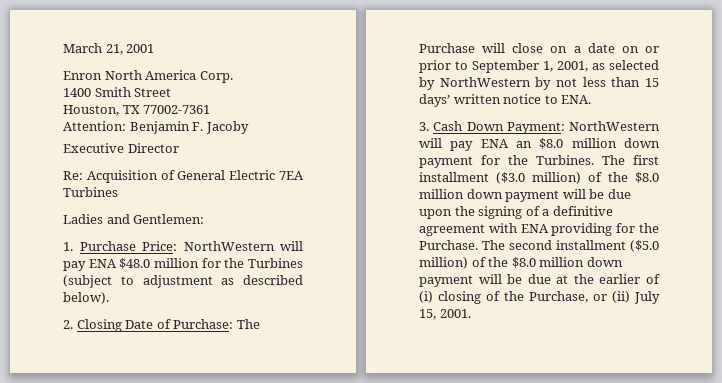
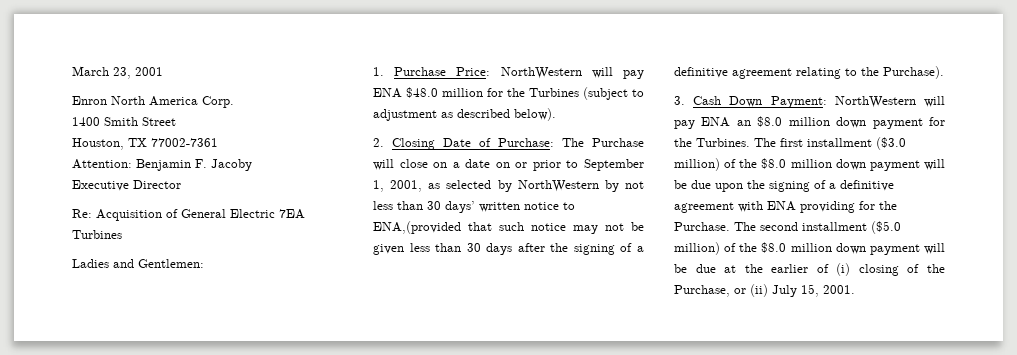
- March 21, 2001
+ March 23, 2001
- 2. Closing Date of Purchase: The Purchase will close on a date on or prior to September 1, 2001, as selected by NorthWestern by not less than 15 days’ written notice to ENA.
+ 2. Closing Date of Purchase: The Purchase will close on a date on or prior to September 1, 2001, as selected by NorthWestern by not less than 30 days’ written notice to ENA,(provided that such notice may not be given less than 30 days after the signing of a definitive agreement relating to the Purchase).

